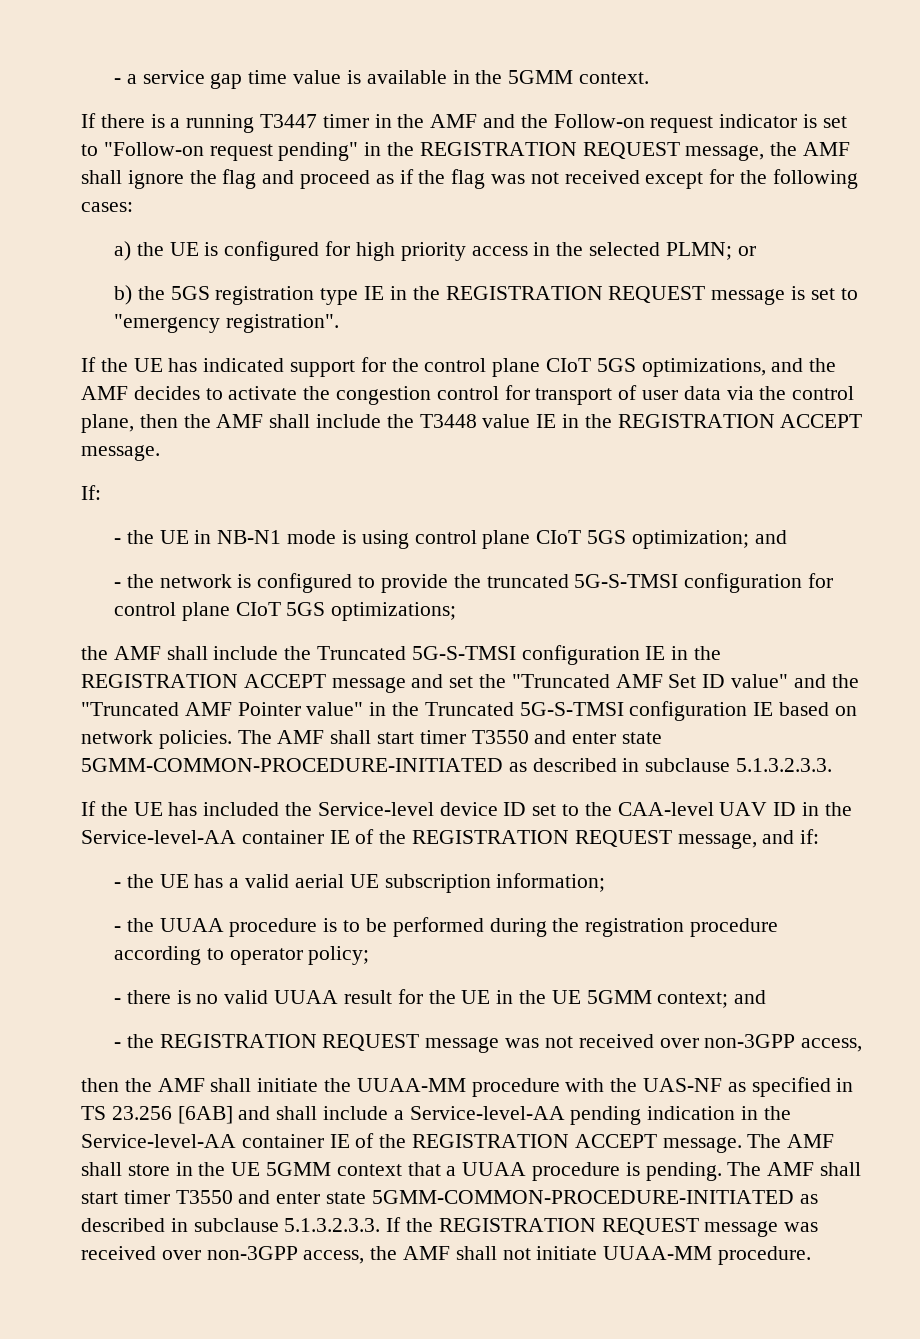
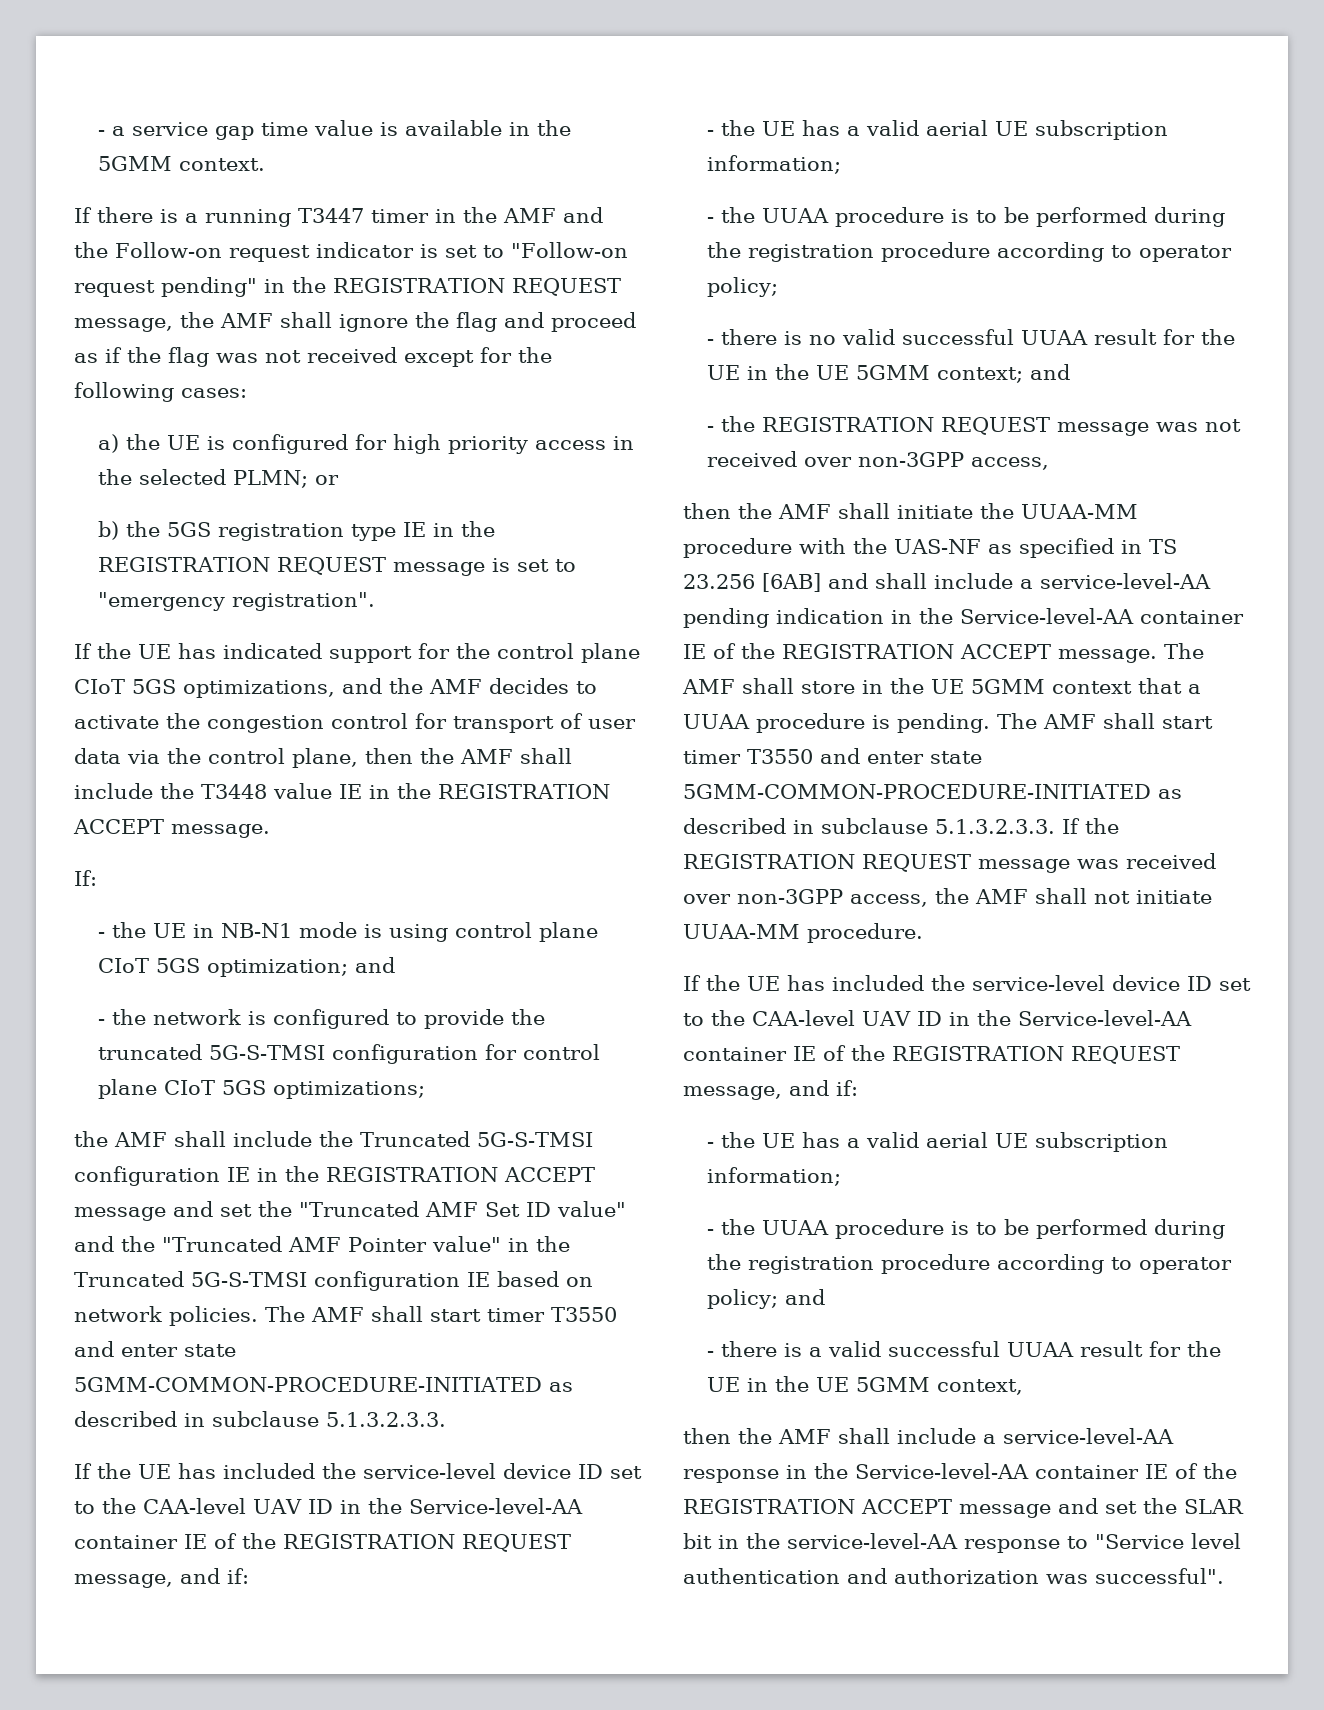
  the AMF shall include the Truncated 5G-S-TMSI configuration IE in the REGISTRATION ACCEPT message and set the "Truncated AMF Set ID value" and the "Truncated AMF Pointer value" in the Truncated 5G-S-TMSI configuration IE based on network policies. The AMF shall start timer T3550 and enter state 5GMM-COMMON-PROCEDURE-INITIATED as described in subclause 5.1.3.2.3.3.
- If the UE has included the Service-level device ID set to the CAA-level UAV ID in the Service-level-AA container IE of the REGISTRATION REQUEST message, and if:
+ If the UE has included the service-level device ID set to the CAA-level UAV ID in the Service-level-AA container IE of the REGISTRATION REQUEST message, and if:
- - there is no valid UUAA result for the UE in the UE 5GMM context; and
+ - there is no valid successful UUAA result for the UE in the UE 5GMM context; and
- then the AMF shall initiate the UUAA-MM procedure with the UAS-NF as specified in TS 23.256 [6AB] and shall include a Service-level-AA pending indication in the Service-level-AA container IE of the REGISTRATION ACCEPT message.
+ then the AMF shall initiate the UUAA-MM procedure with the UAS-NF as specified in TS 23.256 [6AB] and shall include a service-level-AA pending indication in the Service-level-AA container IE of the REGISTRATION ACCEPT message.
  The AMF shall start timer T3550 and enter state 5GMM-COMMON-PROCEDURE-INITIATED as described in subclause 5.1.3.2.3.3. If the REGISTRATION REQUEST message was received over non-3GPP access, the AMF shall not initiate UUAA-MM procedure.
+ If the UE has included the service-level device ID set to the CAA-level UAV ID in the Service-level-AA container IE of the REGISTRATION REQUEST message, and if:
+ - the UE has a valid aerial UE subscription information;
+ - the UUAA procedure is to be performed during the registration procedure according to operator policy; and
+ - there is a valid successful UUAA result for the UE in the UE 5GMM context,
+ then the AMF shall include a service-level-AA response in the Service-level-AA container IE of the REGISTRATION ACCEPT message and set the SLAR bit in the service-level-AA response to "Service level authentication and authorization was successful".

